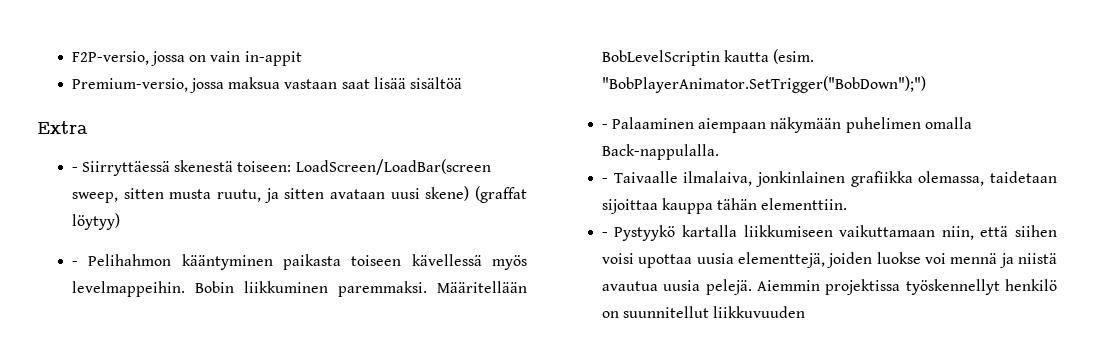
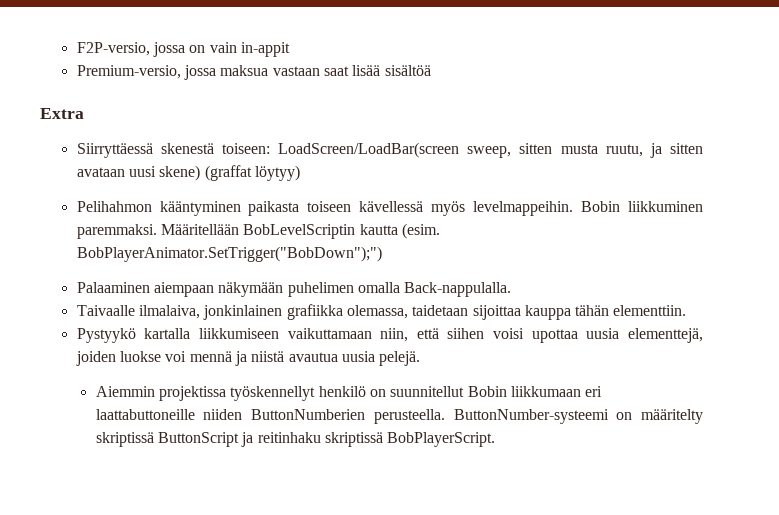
- - Siirryttäessä skenestä toiseen: LoadScreen/LoadBar(screen sweep, sitten musta ruutu, ja sitten avataan uusi skene) (graffat löytyy)
+ Siirryttäessä skenestä toiseen: LoadScreen/LoadBar(screen sweep, sitten musta ruutu, ja sitten avataan uusi skene) (graffat löytyy)
- - Pelihahmon kääntyminen paikasta toiseen kävellessä myös levelmappeihin.
+ Pelihahmon kääntyminen paikasta toiseen kävellessä myös levelmappeihin.
- "BobPlayerAnimator.SetTrigger("BobDown");")
- - Palaaminen aiempaan näkymään puhelimen omalla Back-nappulalla.
+ BobPlayerAnimator.SetTrigger("BobDown");")
+ Palaaminen aiempaan näkymään puhelimen omalla Back-nappulalla.
- - Taivaalle ilmalaiva, jonkinlainen grafiikka olemassa, taidetaan sijoittaa kauppa tähän elementtiin.
+ Taivaalle ilmalaiva, jonkinlainen grafiikka olemassa, taidetaan sijoittaa kauppa tähän elementtiin.
- - Pystyykö kartalla liikkumiseen vaikuttamaan niin, että siihen voisi upottaa uusia elementtejä, joiden luokse voi mennä ja niistä avautua uusia pelejä. Aiemmin projektissa työskennellyt henkilö on suunnitellut liikkuvuuden
+ Pystyykö kartalla liikkumiseen vaikuttamaan niin, että siihen voisi upottaa uusia elementtejä, joiden luokse voi mennä ja niistä avautua uusia pelejä.
+ Aiemmin projektissa työskennellyt henkilö on suunnitellut Bobin liikkumaan eri laattabuttoneille niiden ButtonNumberien perusteella. ButtonNumber-systeemi on määritelty skriptissä ButtonScript ja reitinhaku skriptissä BobPlayerScript.

